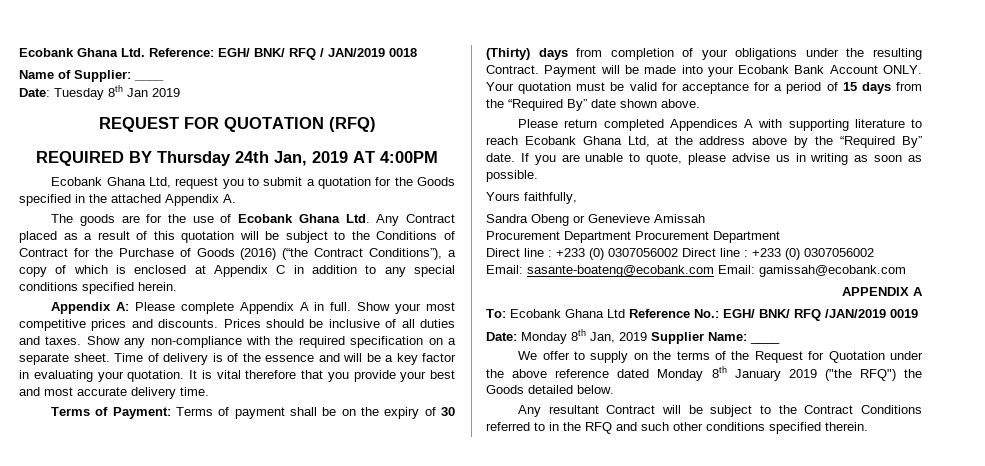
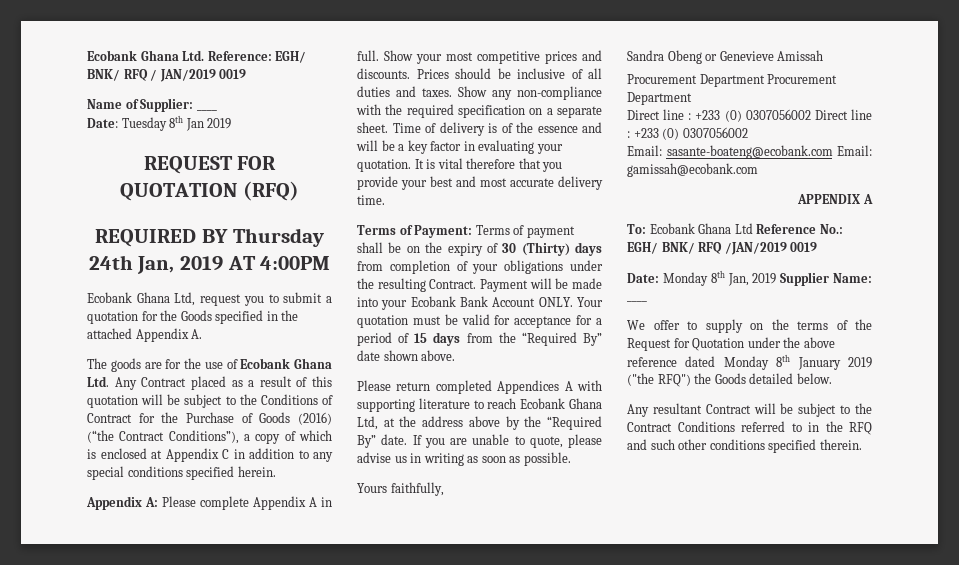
- Ecobank Ghana Ltd. Reference: EGH/ BNK/ RFQ / JAN/2019 0018
+ Ecobank Ghana Ltd. Reference: EGH/ BNK/ RFQ / JAN/2019 0019

